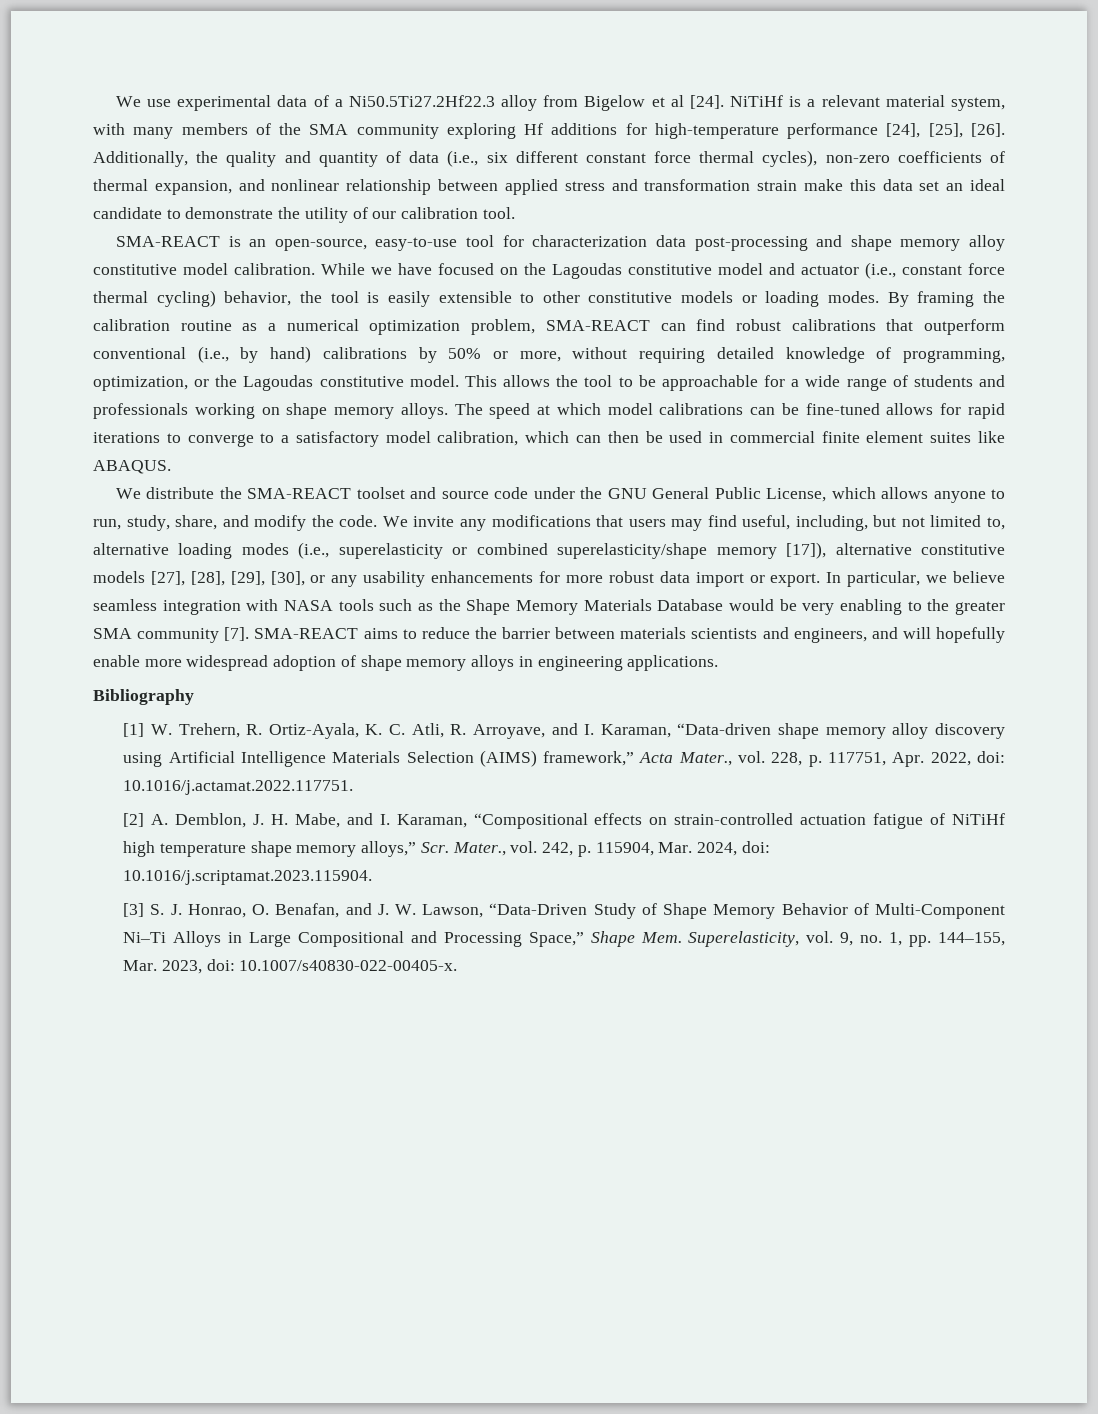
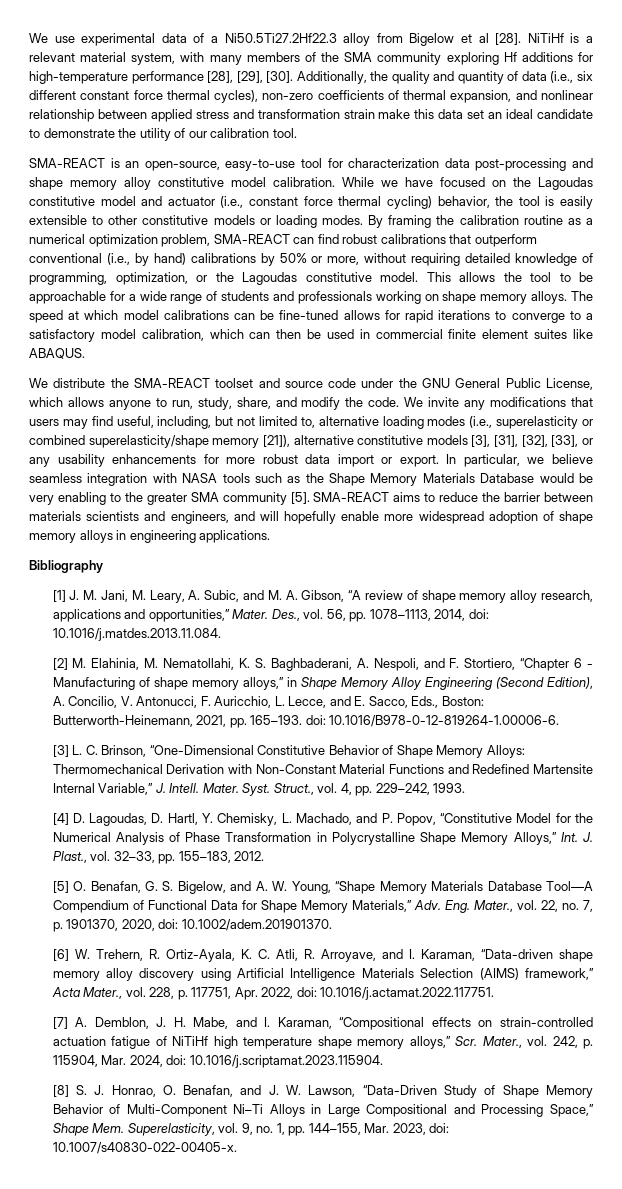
- We use experimental data of a Ni50.5Ti27.2Hf22.3 alloy from Bigelow et al [24].
+ We use experimental data of a Ni50.5Ti27.2Hf22.3 alloy from Bigelow et al [28].
- NiTiHf is a relevant material system, with many members of the SMA community exploring Hf additions for high-temperature performance [24], [25], [26].
+ NiTiHf is a relevant material system, with many members of the SMA community exploring Hf additions for high-temperature performance [28], [29], [30].
- We invite any modifications that users may find useful, including, but not limited to, alternative loading modes (i.e., superelasticity or combined superelasticity/shape memory [17]), alternative constitutive models [27], [28], [29], [30], or any usability enhancements for more robust data import or export.
+ We invite any modifications that users may find useful, including, but not limited to, alternative loading modes (i.e., superelasticity or combined superelasticity/shape memory [21]), alternative constitutive models [3], [31], [32], [33], or any usability enhancements for more robust data import or export.
- In particular, we believe seamless integration with NASA tools such as the Shape Memory Materials Database would be very enabling to the greater SMA community [7].
+ In particular, we believe seamless integration with NASA tools such as the Shape Memory Materials Database would be very enabling to the greater SMA community [5].
- [1] W. Trehern, R. Ortiz-Ayala, K. C. Atli, R. Arroyave, and I. Karaman, “Data-driven shape memory alloy discovery using Artificial Intelligence Materials Selection (AIMS) framework,” Acta Mater., vol. 228, p. 117751, Apr. 2022, doi: 10.1016/j.actamat.2022.117751.
+ [1] J. M. Jani, M. Leary, A. Subic, and M. A. Gibson, “A review of shape memory alloy research, applications and opportunities,” Mater. Des., vol. 56, pp. 1078–1113, 2014, doi: 10.1016/j.matdes.2013.11.084.
+ [2] M. Elahinia, M. Nematollahi, K. S. Baghbaderani, A. Nespoli, and F. Stortiero, “Chapter 6 - Manufacturing of shape memory alloys,” in Shape Memory Alloy Engineering (Second Edition), A. Concilio, V. Antonucci, F. Auricchio, L. Lecce, and E. Sacco, Eds., Boston: Butterworth-Heinemann, 2021, pp. 165–193. doi: 10.1016/B978-0-12-819264-1.00006-6.
+ [3] L. C. Brinson, “One-Dimensional Constitutive Behavior of Shape Memory Alloys: Thermomechanical Derivation with Non-Constant Material Functions and Redefined Martensite Internal Variable,” J. Intell. Mater. Syst. Struct., vol. 4, pp. 229–242, 1993.
+ [4] D. Lagoudas, D. Hartl, Y. Chemisky, L. Machado, and P. Popov, “Constitutive Model for the Numerical Analysis of Phase Transformation in Polycrystalline Shape Memory Alloys,” Int. J. Plast., vol. 32–33, pp. 155–183, 2012.
+ [5] O. Benafan, G. S. Bigelow, and A. W. Young, “Shape Memory Materials Database Tool—A Compendium of Functional Data for Shape Memory Materials,” Adv. Eng. Mater., vol. 22, no. 7, p. 1901370, 2020, doi: 10.1002/adem.201901370.
+ [6] W. Trehern, R. Ortiz-Ayala, K. C. Atli, R. Arroyave, and I. Karaman, “Data-driven shape memory alloy discovery using Artificial Intelligence Materials Selection (AIMS) framework,” Acta Mater., vol. 228, p. 117751, Apr. 2022, doi: 10.1016/j.actamat.2022.117751.
- [2] A. Demblon, J. H. Mabe, and I. Karaman, “Compositional effects on strain-controlled actuation fatigue of NiTiHf high temperature shape memory alloys,” Scr. Mater., vol. 242, p. 115904, Mar. 2024, doi: 10.1016/j.scriptamat.2023.115904.
+ [7] A. Demblon, J. H. Mabe, and I. Karaman, “Compositional effects on strain-controlled actuation fatigue of NiTiHf high temperature shape memory alloys,” Scr. Mater., vol. 242, p. 115904, Mar. 2024, doi: 10.1016/j.scriptamat.2023.115904.
- [3] S. J. Honrao, O. Benafan, and J. W. Lawson, “Data-Driven Study of Shape Memory Behavior of Multi-Component Ni–Ti Alloys in Large Compositional and Processing Space,” Shape Mem. Superelasticity, vol. 9, no. 1, pp. 144–155, Mar. 2023, doi: 10.1007/s40830-022-00405-x.
+ [8] S. J. Honrao, O. Benafan, and J. W. Lawson, “Data-Driven Study of Shape Memory Behavior of Multi-Component Ni–Ti Alloys in Large Compositional and Processing Space,” Shape Mem. Superelasticity, vol. 9, no. 1, pp. 144–155, Mar. 2023, doi: 10.1007/s40830-022-00405-x.

